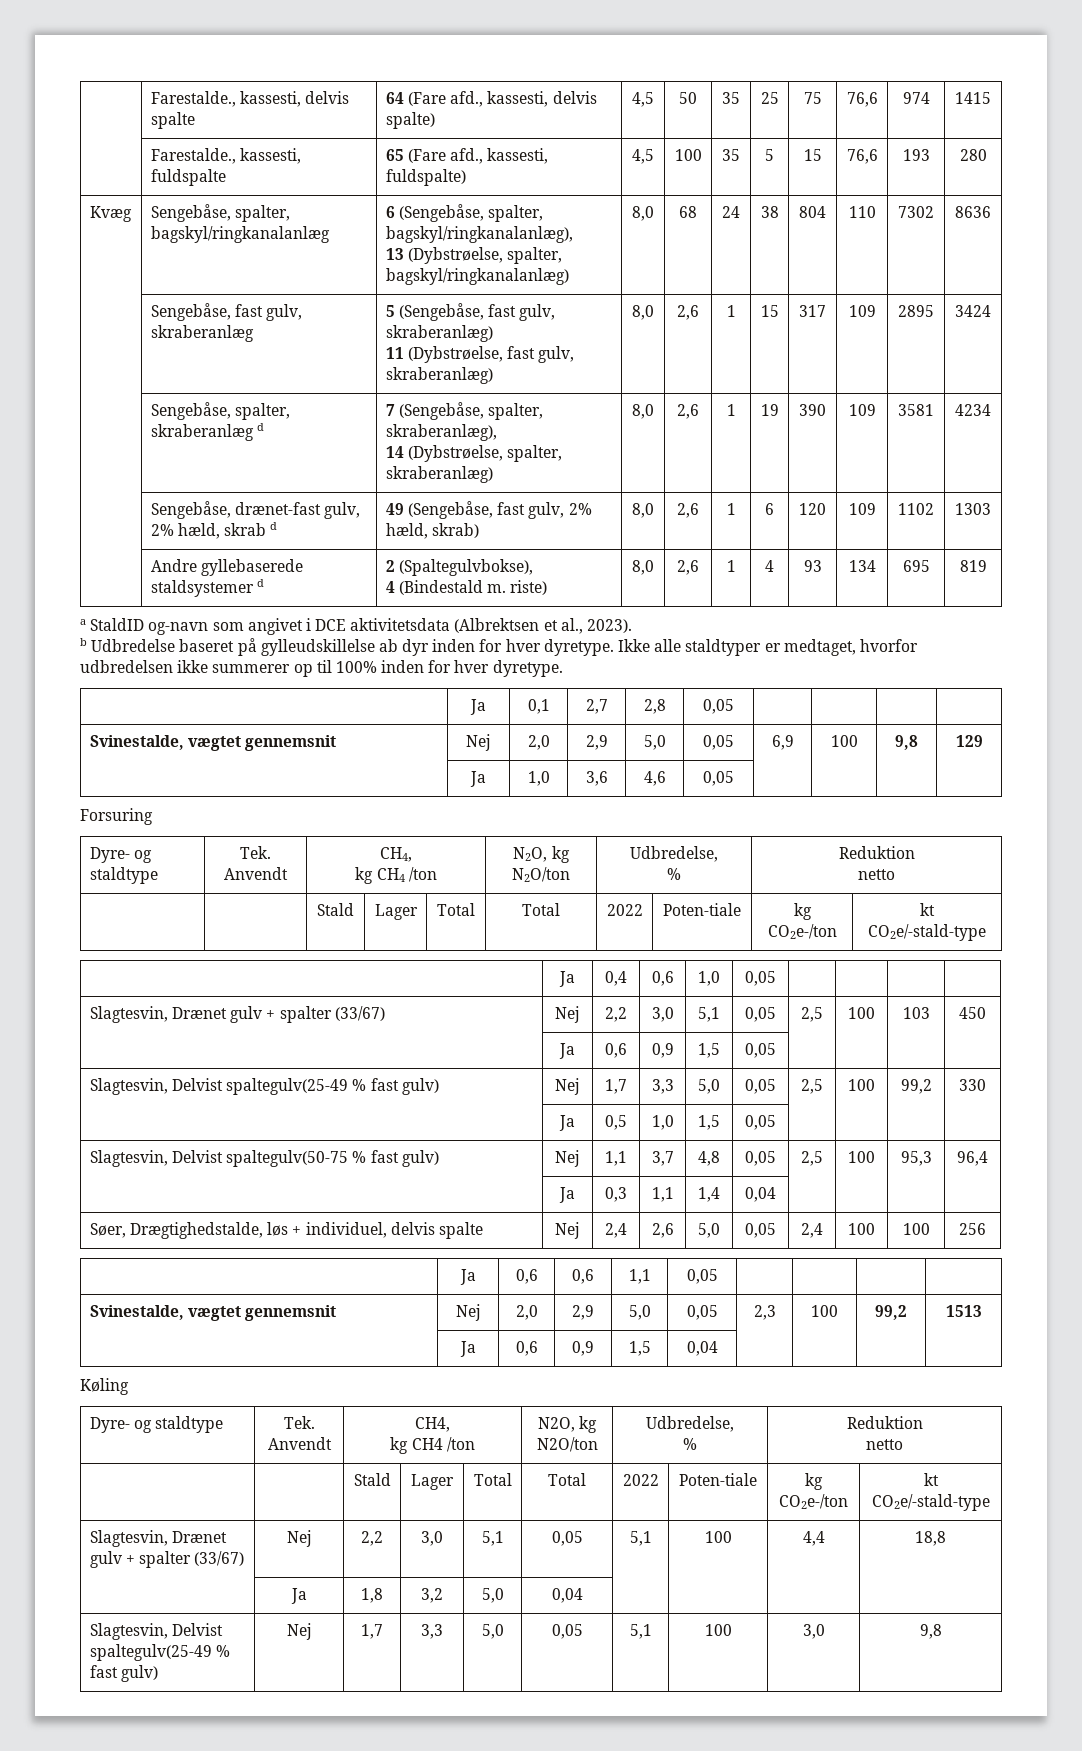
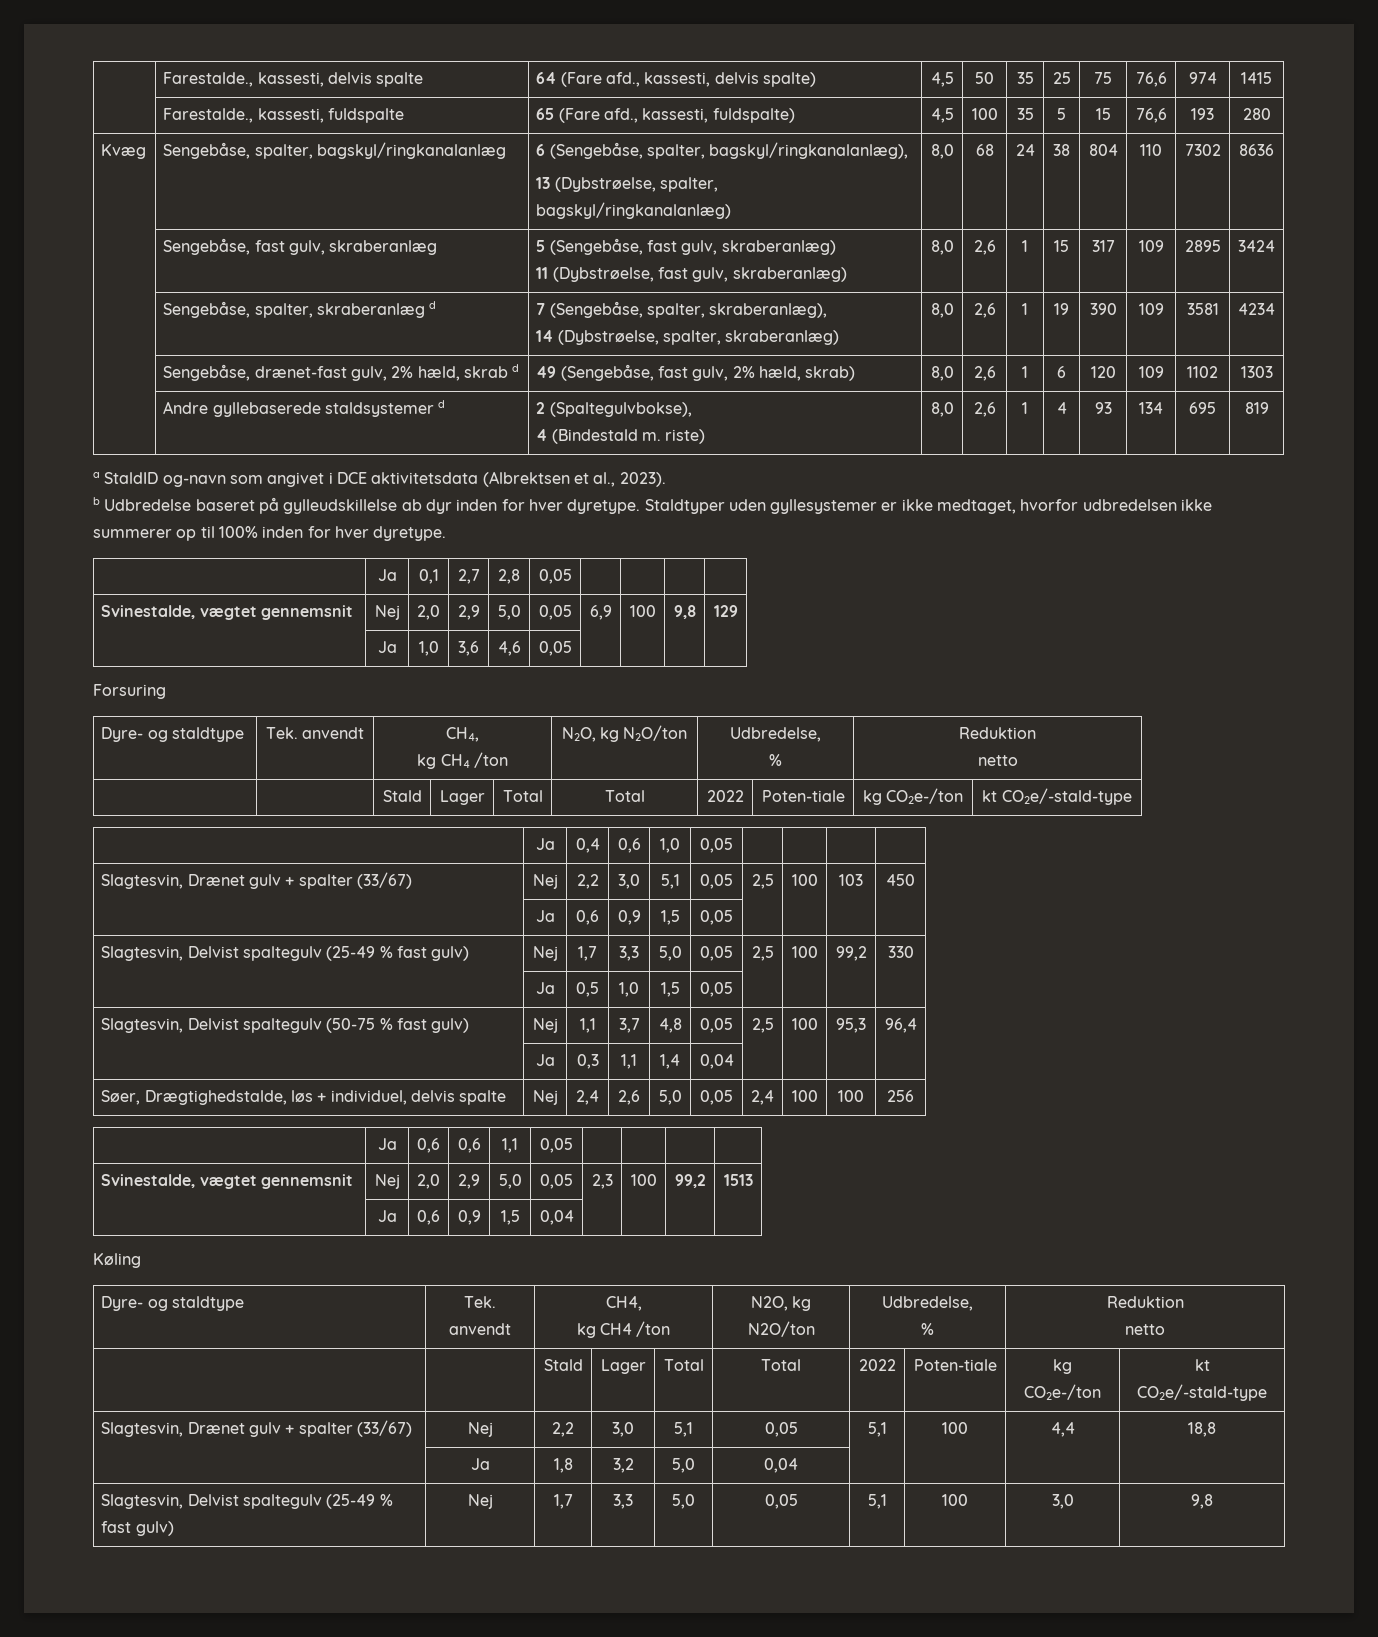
- Ikke alle staldtyper er medtaget, hvorfor udbredelsen ikke summerer op til 100% inden for hver dyretype.
+ Staldtyper uden gyllesystemer er ikke medtaget, hvorfor udbredelsen ikke summerer op til 100% inden for hver dyretype.
  Forsuring
- Dyre- og staldtype | Tek. Anvendt | CH4,
+ Dyre- og staldtype | Tek. anvendt | CH4,
- Slagtesvin, Delvist spaltegulv(25-49 % fast gulv) | Nej | 1,7 | 3,3 | 5,0 | 0,05 | 2,5 | 100 | 99,2 | 330
+ Slagtesvin, Delvist spaltegulv (25-49 % fast gulv) | Nej | 1,7 | 3,3 | 5,0 | 0,05 | 2,5 | 100 | 99,2 | 330
- Slagtesvin, Delvist spaltegulv(50-75 % fast gulv) | Nej | 1,1 | 3,7 | 4,8 | 0,05 | 2,5 | 100 | 95,3 | 96,4
+ Slagtesvin, Delvist spaltegulv (50-75 % fast gulv) | Nej | 1,1 | 3,7 | 4,8 | 0,05 | 2,5 | 100 | 95,3 | 96,4
  Køling
- Dyre- og staldtype | Tek. Anvendt | CH4,
+ Dyre- og staldtype | Tek. anvendt | CH4,
- Slagtesvin, Delvist spaltegulv(25-49 % fast gulv) | Nej | 1,7 | 3,3 | 5,0 | 0,05 | 5,1 | 100 | 3,0 | 9,8
+ Slagtesvin, Delvist spaltegulv (25-49 % fast gulv) | Nej | 1,7 | 3,3 | 5,0 | 0,05 | 5,1 | 100 | 3,0 | 9,8

